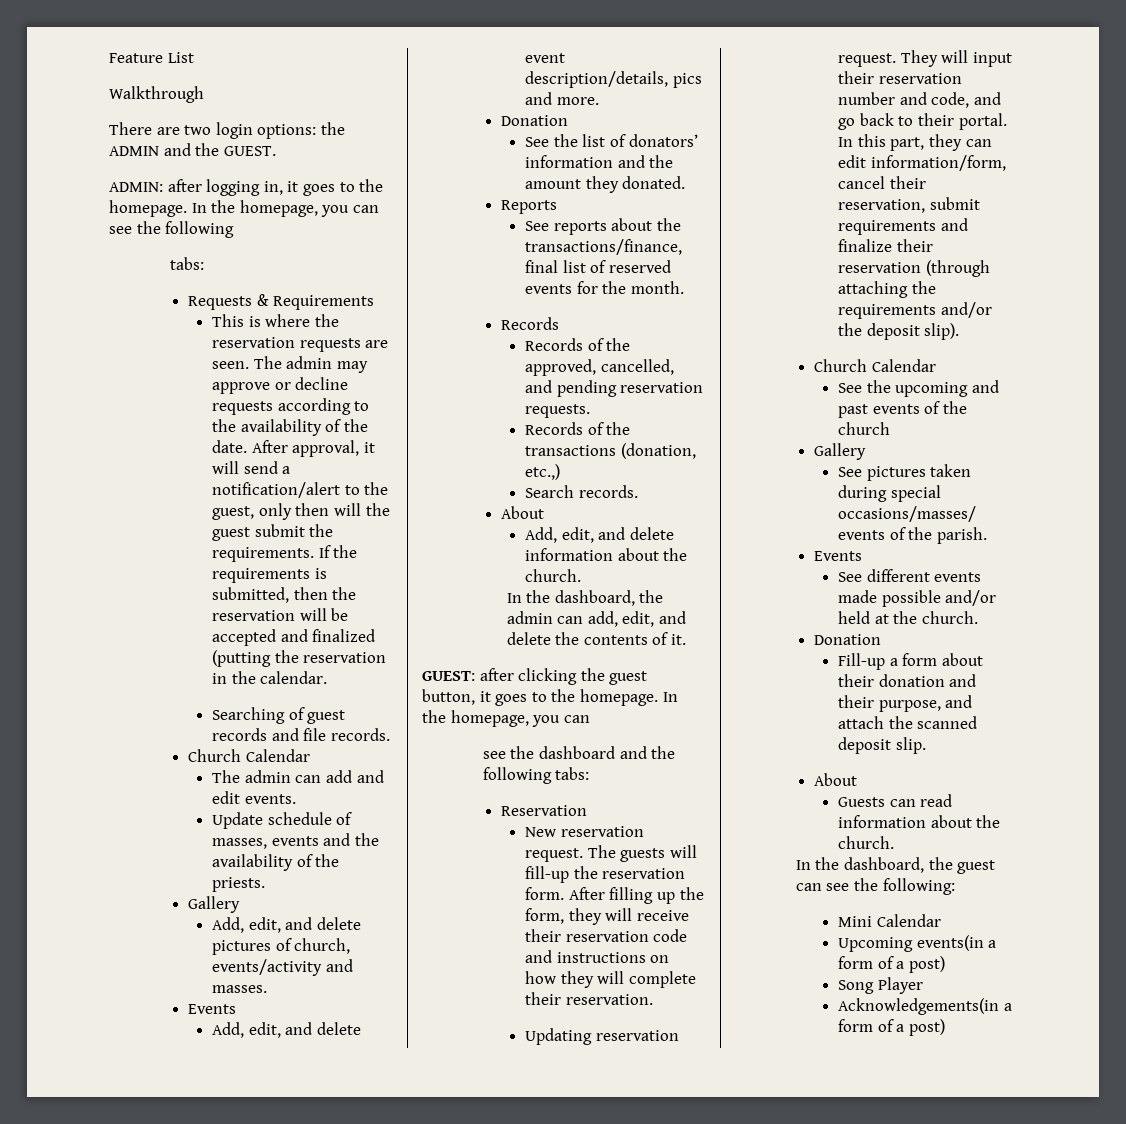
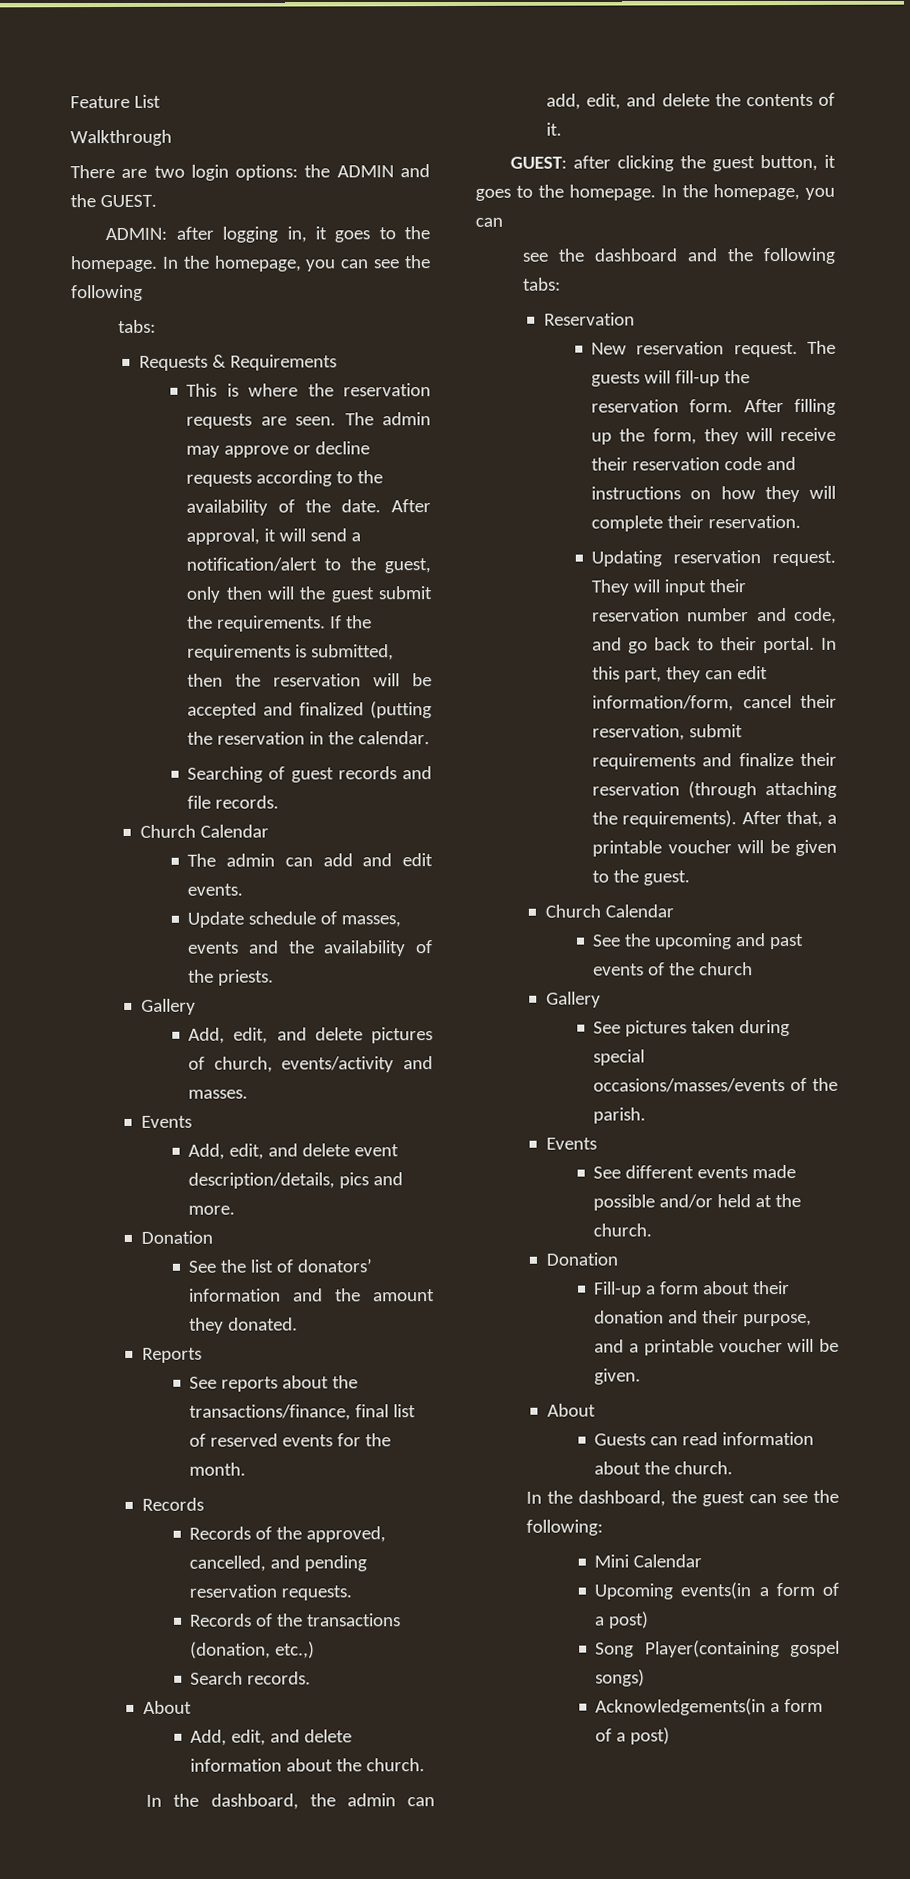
- In this part, they can edit information/form, cancel their reservation, submit requirements and finalize their reservation (through attaching the requirements and/or the deposit slip).
+ In this part, they can edit information/form, cancel their reservation, submit requirements and finalize their reservation (through attaching the requirements). After that, a printable voucher will be given to the guest.
- Fill-up a form about their donation and their purpose, and attach the scanned deposit slip.
+ Fill-up a form about their donation and their purpose, and a printable voucher will be given.
- Song Player
+ Song Player(containing gospel songs)

